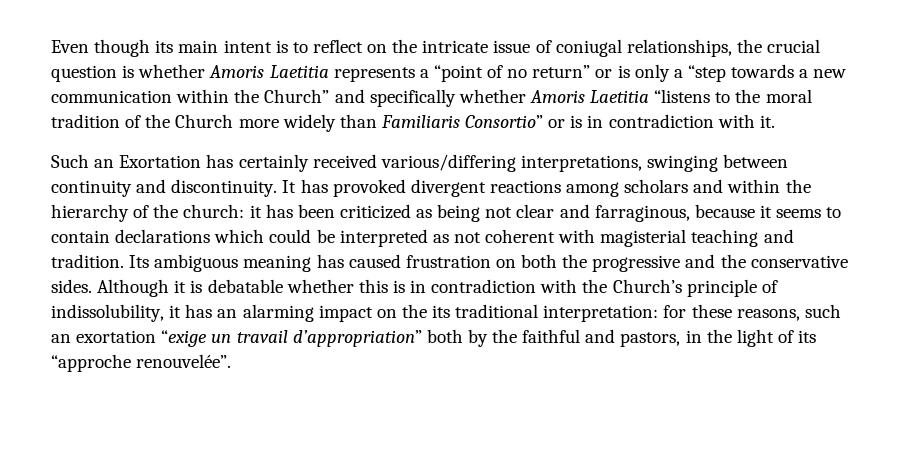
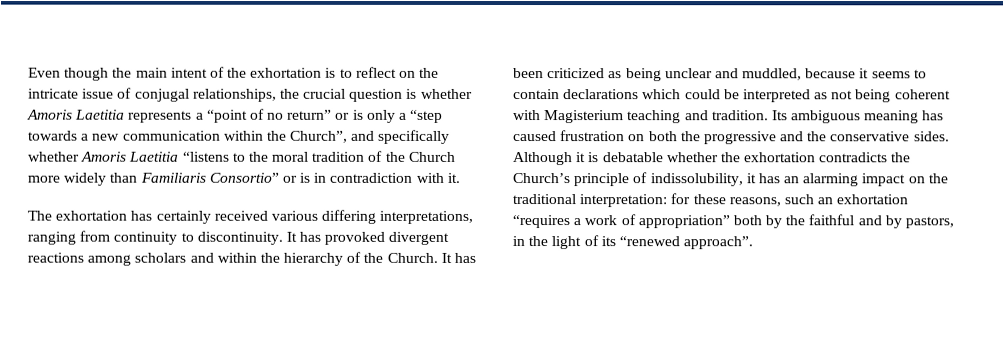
- Even though its main intent is to reflect on the intricate issue of coniugal relationships, the crucial question is whether Amoris Laetitia represents a “point of no return” or is only a “step towards a new communication within the Church” and specifically whether Amoris Laetitia “listens to the moral tradition of the Church more widely than Familiaris Consortio” or is in contradiction with it.
+ Even though the main intent of the exhortation is to reflect on the intricate issue of conjugal relationships, the crucial question is whether Amoris Laetitia represents a “point of no return” or is only a “step towards a new communication within the Church”, and specifically whether Amoris Laetitia “listens to the moral tradition of the Church more widely than Familiaris Consortio” or is in contradiction with it.
- Such an Exortation has certainly received various/differing interpretations, swinging between continuity and discontinuity.
+ The exhortation has certainly received various differing interpretations, ranging from continuity to discontinuity.
- It has provoked divergent reactions among scholars and within the hierarchy of the church: it has been criticized as being not clear and farraginous, because it seems to contain declarations which could be interpreted as not coherent with magisterial teaching and tradition.
+ It has provoked divergent reactions among scholars and within the hierarchy of the Church. It has been criticized as being unclear and muddled, because it seems to contain declarations which could be interpreted as not being coherent with Magisterium teaching and tradition.
- Although it is debatable whether this is in contradiction with the Church’s principle of indissolubility, it has an alarming impact on the its traditional interpretation: for these reasons, such an exortation “exige un travail d’appropriation” both by the faithful and pastors, in the light of its “approche renouvelée”.
+ Although it is debatable whether the exhortation contradicts the Church’s principle of indissolubility, it has an alarming impact on the traditional interpretation: for these reasons, such an exhortation “requires a work of appropriation” both by the faithful and by pastors, in the light of its “renewed approach”.

